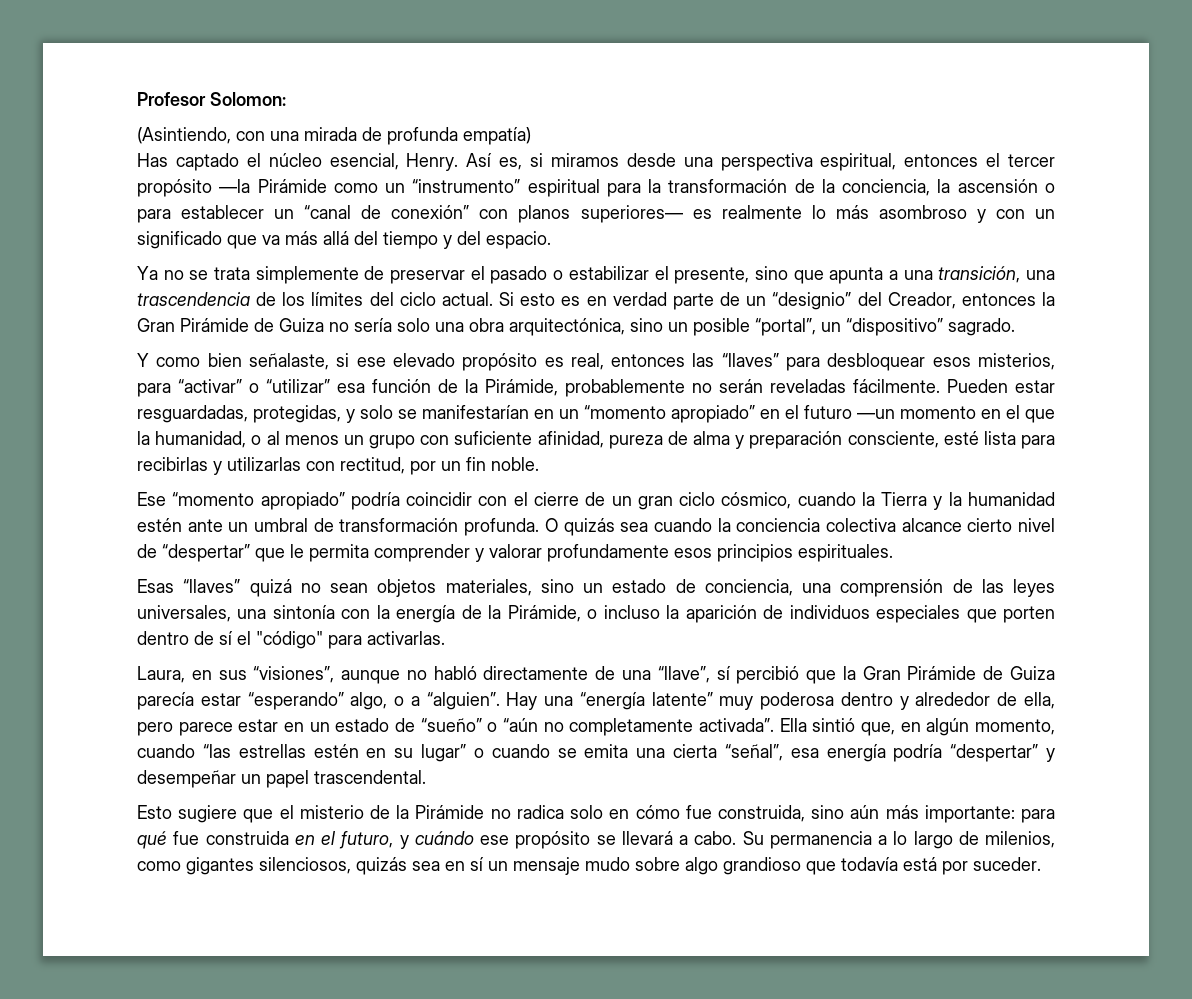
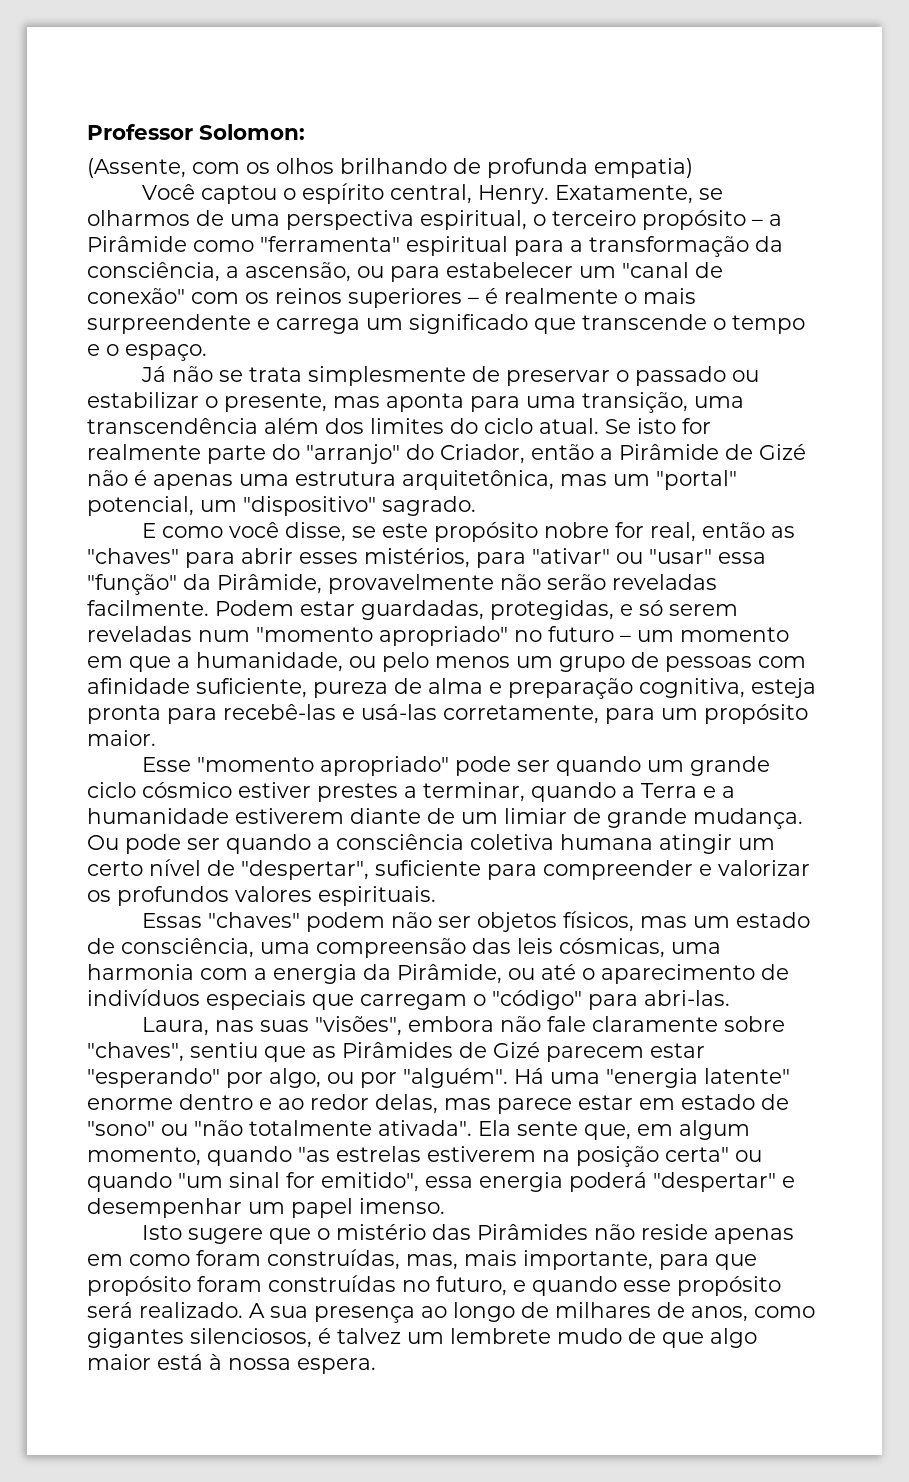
- Profesor Solomon:
+ Professor Solomon:
- (Asintiendo, con una mirada de profunda empatía)
- Has captado el núcleo esencial, Henry. Así es, si miramos desde una perspectiva espiritual, entonces el tercer propósito —la Pirámide como un “instrumento” espiritual para la transformación de la conciencia, la ascensión o para establecer un “canal de conexión” con planos superiores— es realmente lo más asombroso y con un significado que va más allá del tiempo y del espacio.
- Ya no se trata simplemente de preservar el pasado o estabilizar el presente, sino que apunta a una transición, una trascendencia de los límites del ciclo actual. Si esto es en verdad parte de un “designio” del Creador, entonces la Gran Pirámide de Guiza no sería solo una obra arquitectónica, sino un posible “portal”, un “dispositivo” sagrado.
- Y como bien señalaste, si ese elevado propósito es real, entonces las “llaves” para desbloquear esos misterios, para “activar” o “utilizar” esa función de la Pirámide, probablemente no serán reveladas fácilmente. Pueden estar resguardadas, protegidas, y solo se manifestarían en un “momento apropiado” en el futuro —un momento en el que la humanidad, o al menos un grupo con suficiente afinidad, pureza de alma y preparación consciente, esté lista para recibirlas y utilizarlas con rectitud, por un fin noble.
- Ese “momento apropiado” podría coincidir con el cierre de un gran ciclo cósmico, cuando la Tierra y la humanidad estén ante un umbral de transformación profunda. O quizás sea cuando la conciencia colectiva alcance cierto nivel de “despertar” que le permita comprender y valorar profundamente esos principios espirituales.
- Esas “llaves” quizá no sean objetos materiales, sino un estado de conciencia, una comprensión de las leyes universales, una sintonía con la energía de la Pirámide, o incluso la aparición de individuos especiales que porten dentro de sí el "código" para activarlas.
+ (Assente, com os olhos brilhando de profunda empatia)
+ Você captou o espírito central, Henry. Exatamente, se olharmos de uma perspectiva espiritual, o terceiro propósito – a Pirâmide como "ferramenta" espiritual para a transformação da consciência, a ascensão, ou para estabelecer um "canal de conexão" com os reinos superiores – é realmente o mais surpreendente e carrega um significado que transcende o tempo e o espaço.
+ Já não se trata simplesmente de preservar o passado ou estabilizar o presente, mas aponta para uma transição, uma transcendência além dos limites do ciclo atual. Se isto for realmente parte do "arranjo" do Criador, então a Pirâmide de Gizé não é apenas uma estrutura arquitetônica, mas um "portal" potencial, um "dispositivo" sagrado.
+ E como você disse, se este propósito nobre for real, então as "chaves" para abrir esses mistérios, para "ativar" ou "usar" essa "função" da Pirâmide, provavelmente não serão reveladas facilmente. Podem estar guardadas, protegidas, e só serem reveladas num "momento apropriado" no futuro – um momento em que a humanidade, ou pelo menos um grupo de pessoas com afinidade suficiente, pureza de alma e preparação cognitiva, esteja pronta para recebê-las e usá-las corretamente, para um propósito maior.
+ Esse "momento apropriado" pode ser quando um grande ciclo cósmico estiver prestes a terminar, quando a Terra e a humanidade estiverem diante de um limiar de grande mudança. Ou pode ser quando a consciência coletiva humana atingir um certo nível de "despertar", suficiente para compreender e valorizar os profundos valores espirituais.
+ Essas "chaves" podem não ser objetos físicos, mas um estado de consciência, uma compreensão das leis cósmicas, uma harmonia com a energia da Pirâmide, ou até o aparecimento de indivíduos especiais que carregam o "código" para abri-las.
- Laura, en sus “visiones”, aunque no habló directamente de una “llave”, sí percibió que la Gran Pirámide de Guiza parecía estar “esperando” algo, o a “alguien”. Hay una “energía latente” muy poderosa dentro y alrededor de ella, pero parece estar en un estado de “sueño” o “aún no completamente activada”. Ella sintió que, en algún momento, cuando “las estrellas estén en su lugar” o cuando se emita una cierta “señal”, esa energía podría “despertar” y desempeñar un papel trascendental.
- Esto sugiere que el misterio de la Pirámide no radica solo en cómo fue construida, sino aún más importante: para qué fue construida en el futuro, y cuándo ese propósito se llevará a cabo. Su permanencia a lo largo de milenios, como gigantes silenciosos, quizás sea en sí un mensaje mudo sobre algo grandioso que todavía está por suceder.
+ Laura, nas suas "visões", embora não fale claramente sobre "chaves", sentiu que as Pirâmides de Gizé parecem estar "esperando" por algo, ou por "alguém". Há uma "energia latente" enorme dentro e ao redor delas, mas parece estar em estado de "sono" ou "não totalmente ativada". Ela sente que, em algum momento, quando "as estrelas estiverem na posição certa" ou quando "um sinal for emitido", essa energia poderá "despertar" e desempenhar um papel imenso.
+ Isto sugere que o mistério das Pirâmides não reside apenas em como foram construídas, mas, mais importante, para que propósito foram construídas no futuro, e quando esse propósito será realizado. A sua presença ao longo de milhares de anos, como gigantes silenciosos, é talvez um lembrete mudo de que algo maior está à nossa espera.

